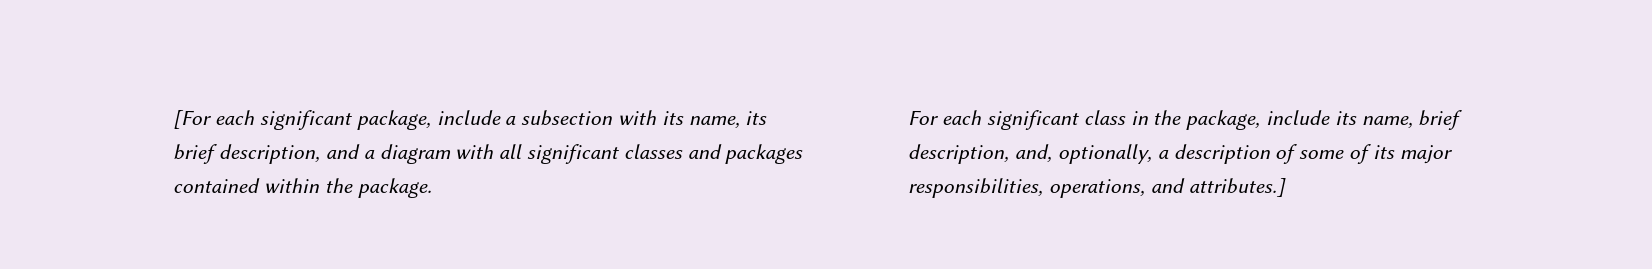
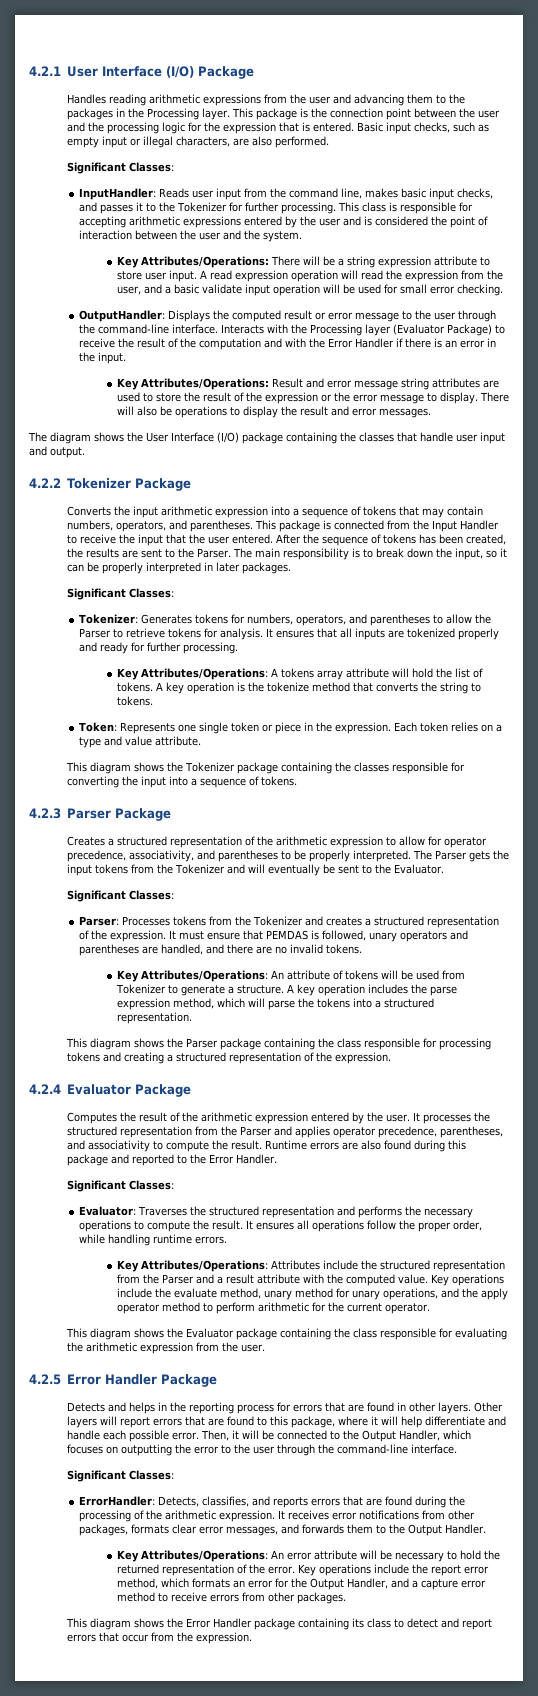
- [For each significant package, include a subsection with its name, its brief description, and a diagram with all significant classes and packages contained within the package.
- For each significant class in the package, include its name, brief description, and, optionally, a description of some of its major responsibilities, operations, and attributes.]
+ 4.2.1 User Interface (I/O) Package
+ Handles reading arithmetic expressions from the user and advancing them to the packages in the Processing layer. This package is the connection point between the user and the processing logic for the expression that is entered. Basic input checks, such as empty input or illegal characters, are also performed.
+ Significant Classes:
+ InputHandler: Reads user input from the command line, makes basic input checks, and passes it to the Tokenizer for further processing. This class is responsible for accepting arithmetic expressions entered by the user and is considered the point of interaction between the user and the system.
+ Key Attributes/Operations: There will be a string expression attribute to store user input. A read expression operation will read the expression from the user, and a basic validate input operation will be used for small error checking.
+ OutputHandler: Displays the computed result or error message to the user through the command-line interface. Interacts with the Processing layer (Evaluator Package) to receive the result of the computation and with the Error Handler if there is an error in the input.
+ Key Attributes/Operations: Result and error message string attributes are used to store the result of the expression or the error message to display. There will also be operations to display the result and error messages.
+ The diagram shows the User Interface (I/O) package containing the classes that handle user input and output.
+ 4.2.2 Tokenizer Package
+ Converts the input arithmetic expression into a sequence of tokens that may contain numbers, operators, and parentheses. This package is connected from the Input Handler to receive the input that the user entered. After the sequence of tokens has been created, the results are sent to the Parser. The main responsibility is to break down the input, so it can be properly interpreted in later packages.
+ Significant Classes:
+ Tokenizer: Generates tokens for numbers, operators, and parentheses to allow the Parser to retrieve tokens for analysis. It ensures that all inputs are tokenized properly and ready for further processing.
+ Key Attributes/Operations: A tokens array attribute will hold the list of tokens. A key operation is the tokenize method that converts the string to tokens.
+ Token: Represents one single token or piece in the expression. Each token relies on a type and value attribute.
+ This diagram shows the Tokenizer package containing the classes responsible for converting the input into a sequence of tokens.
+ 4.2.3 Parser Package
+ Creates a structured representation of the arithmetic expression to allow for operator precedence, associativity, and parentheses to be properly interpreted. The Parser gets the input tokens from the Tokenizer and will eventually be sent to the Evaluator.
+ Significant Classes:
+ Parser: Processes tokens from the Tokenizer and creates a structured representation of the expression. It must ensure that PEMDAS is followed, unary operators and parentheses are handled, and there are no invalid tokens.
+ Key Attributes/Operations: An attribute of tokens will be used from Tokenizer to generate a structure. A key operation includes the parse expression method, which will parse the tokens into a structured representation.
+ This diagram shows the Parser package containing the class responsible for processing tokens and creating a structured representation of the expression.
+ 4.2.4 Evaluator Package
+ Computes the result of the arithmetic expression entered by the user. It processes the structured representation from the Parser and applies operator precedence, parentheses, and associativity to compute the result. Runtime errors are also found during this package and reported to the Error Handler.
+ Significant Classes:
+ Evaluator: Traverses the structured representation and performs the necessary operations to compute the result. It ensures all operations follow the proper order, while handling runtime errors.
+ Key Attributes/Operations: Attributes include the structured representation from the Parser and a result attribute with the computed value. Key operations include the evaluate method, unary method for unary operations, and the apply operator method to perform arithmetic for the current operator.
+ This diagram shows the Evaluator package containing the class responsible for evaluating the arithmetic expression from the user.
+ 4.2.5 Error Handler Package
+ Detects and helps in the reporting process for errors that are found in other layers. Other layers will report errors that are found to this package, where it will help differentiate and handle each possible error. Then, it will be connected to the Output Handler, which focuses on outputting the error to the user through the command-line interface.
+ Significant Classes:
+ ErrorHandler: Detects, classifies, and reports errors that are found during the processing of the arithmetic expression. It receives error notifications from other packages, formats clear error messages, and forwards them to the Output Handler.
+ Key Attributes/Operations: An error attribute will be necessary to hold the returned representation of the error. Key operations include the report error method, which formats an error for the Output Handler, and a capture error method to receive errors from other packages.
+ This diagram shows the Error Handler package containing its class to detect and report errors that occur from the expression.

